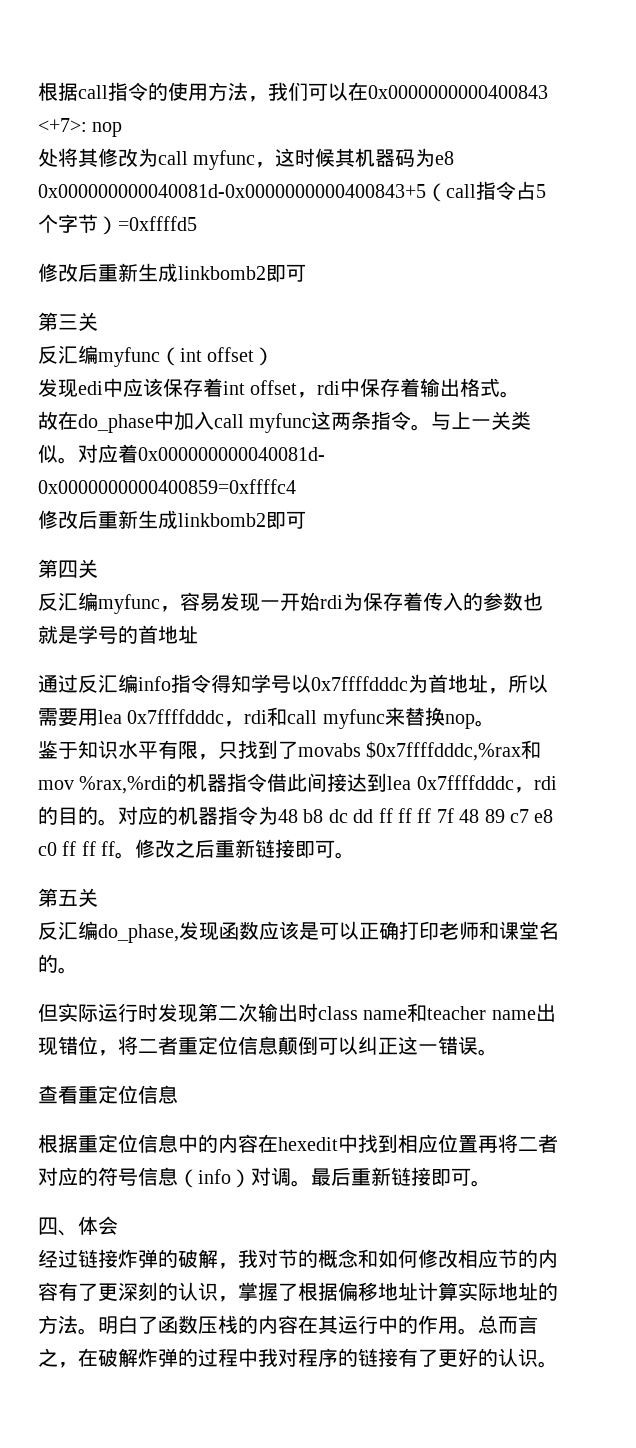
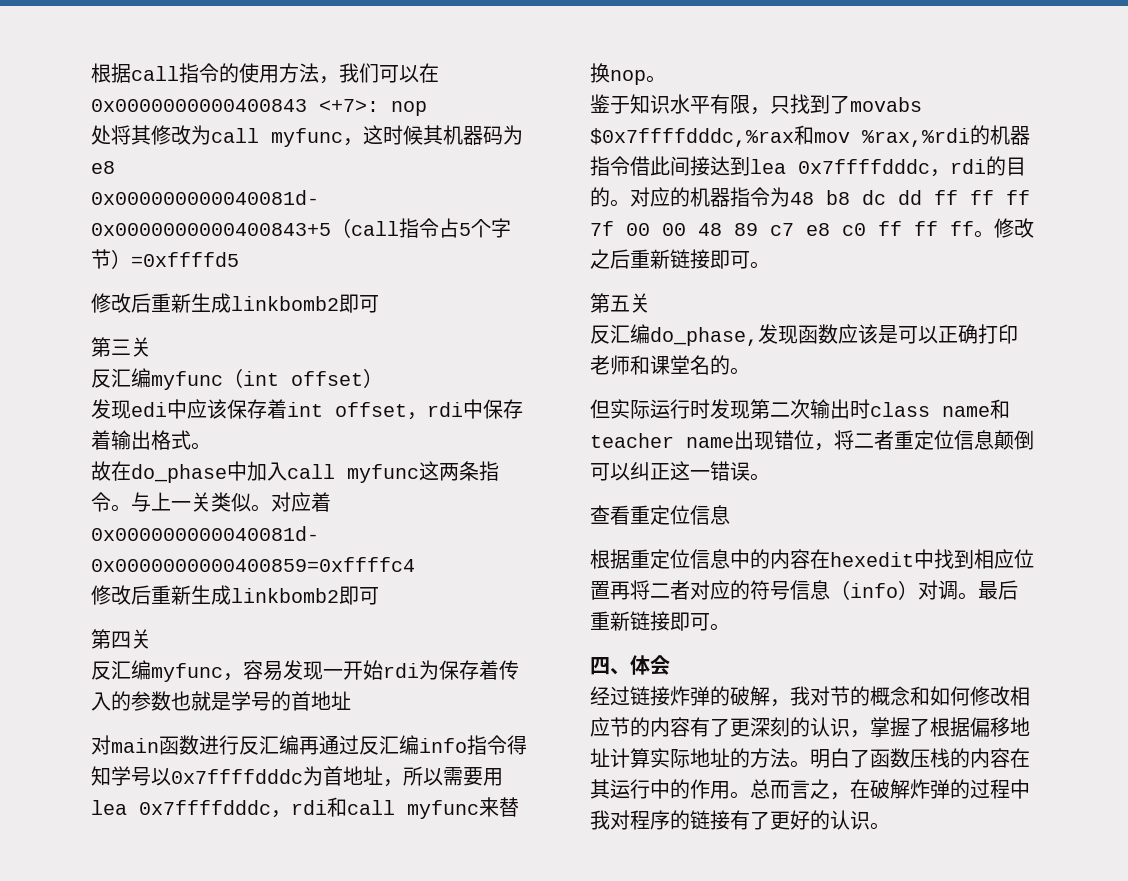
- 通过反汇编info指令得知学号以0x7ffffdddc为首地址，所以需要用lea 0x7ffffdddc，rdi和call myfunc来替换nop。
+ 对main函数进行反汇编再通过反汇编info指令得知学号以0x7ffffdddc为首地址，所以需要用lea 0x7ffffdddc，rdi和call myfunc来替换nop。
- 对应的机器指令为48 b8 dc dd ff ff ff 7f 48 89 c7 e8 c0 ff ff ff。
+ 对应的机器指令为48 b8 dc dd ff ff ff 7f 00 00 48 89 c7 e8 c0 ff ff ff。

